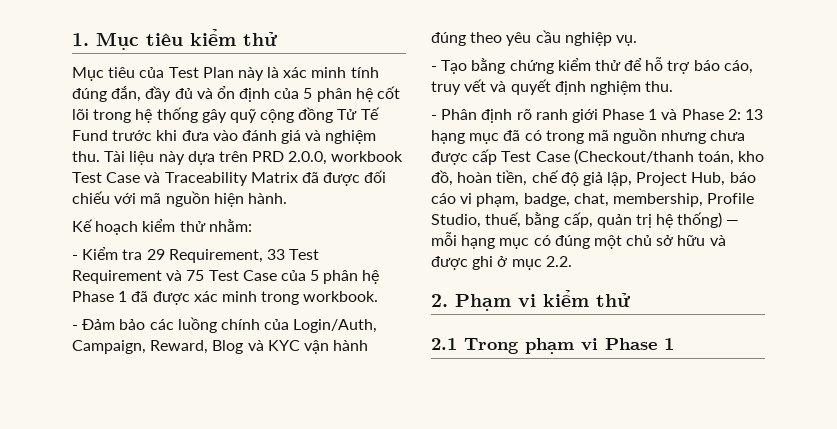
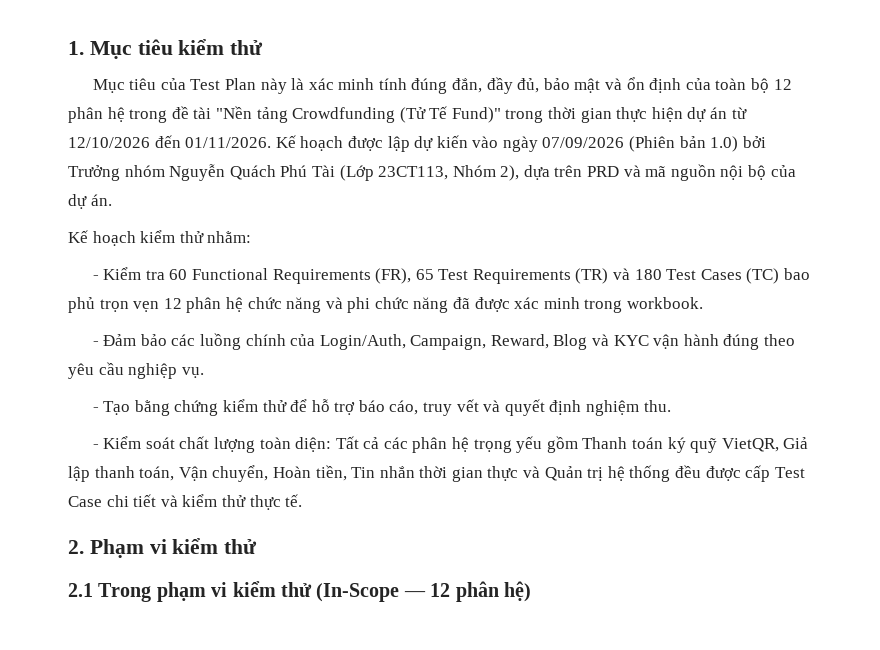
- Mục tiêu của Test Plan này là xác minh tính đúng đắn, đầy đủ và ổn định của 5 phân hệ cốt lõi trong hệ thống gây quỹ cộng đồng Tử Tế Fund trước khi đưa vào đánh giá và nghiệm thu. Tài liệu này dựa trên PRD 2.0.0, workbook Test Case và Traceability Matrix đã được đối chiếu với mã nguồn hiện hành.
+ Mục tiêu của Test Plan này là xác minh tính đúng đắn, đầy đủ, bảo mật và ổn định của toàn bộ 12 phân hệ trong đề tài "Nền tảng Crowdfunding (Tử Tế Fund)" trong thời gian thực hiện dự án từ 12/10/2026 đến 01/11/2026. Kế hoạch được lập dự kiến vào ngày 07/09/2026 (Phiên bản 1.0) bởi Trưởng nhóm Nguyễn Quách Phú Tài (Lớp 23CT113, Nhóm 2), dựa trên PRD và mã nguồn nội bộ của dự án.
- - Kiểm tra 29 Requirement, 33 Test Requirement và 75 Test Case của 5 phân hệ Phase 1 đã được xác minh trong workbook.
+ - Kiểm tra 60 Functional Requirements (FR), 65 Test Requirements (TR) và 180 Test Cases (TC) bao phủ trọn vẹn 12 phân hệ chức năng và phi chức năng đã được xác minh trong workbook.
- - Phân định rõ ranh giới Phase 1 và Phase 2: 13 hạng mục đã có trong mã nguồn nhưng chưa được cấp Test Case (Checkout/thanh toán, kho đồ, hoàn tiền, chế độ giả lập, Project Hub, báo cáo vi phạm, badge, chat, membership, Profile Studio, thuế, bằng cấp, quản trị hệ thống) — mỗi hạng mục có đúng một chủ sở hữu và được ghi ở mục 2.2.
+ - Kiểm soát chất lượng toàn diện: Tất cả các phân hệ trọng yếu gồm Thanh toán ký quỹ VietQR, Giả lập thanh toán, Vận chuyển, Hoàn tiền, Tin nhắn thời gian thực và Quản trị hệ thống đều được cấp Test Case chi tiết và kiểm thử thực tế.
- 2.1 Trong phạm vi Phase 1
+ 2.1 Trong phạm vi kiểm thử (In-Scope — 12 phân hệ)

